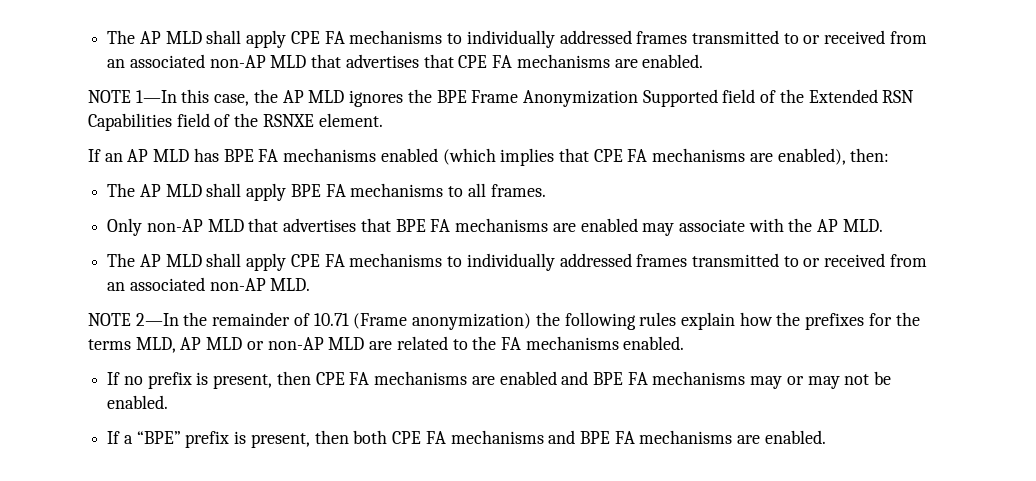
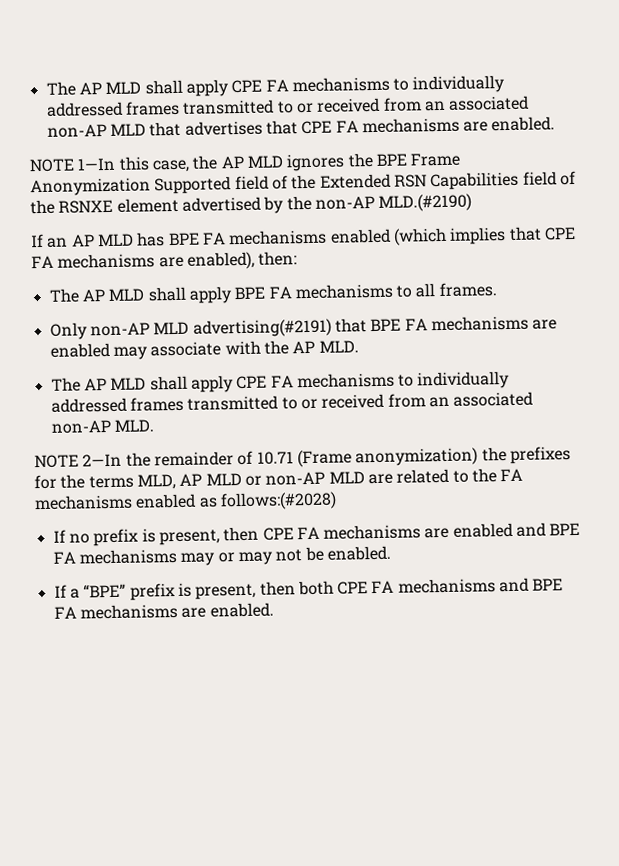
- NOTE 1—In this case, the AP MLD ignores the BPE Frame Anonymization Supported field of the Extended RSN Capabilities field of the RSNXE element.
+ NOTE 1—In this case, the AP MLD ignores the BPE Frame Anonymization Supported field of the Extended RSN Capabilities field of the RSNXE element advertised by the non-AP MLD.(#2190)
- Only non-AP MLD that advertises that BPE FA mechanisms are enabled may associate with the AP MLD.
+ Only non-AP MLD advertising(#2191) that BPE FA mechanisms are enabled may associate with the AP MLD.
- NOTE 2—In the remainder of 10.71 (Frame anonymization) the following rules explain how the prefixes for the terms MLD, AP MLD or non-AP MLD are related to the FA mechanisms enabled.
+ NOTE 2—In the remainder of 10.71 (Frame anonymization) the prefixes for the terms MLD, AP MLD or non-AP MLD are related to the FA mechanisms enabled as follows:(#2028)

